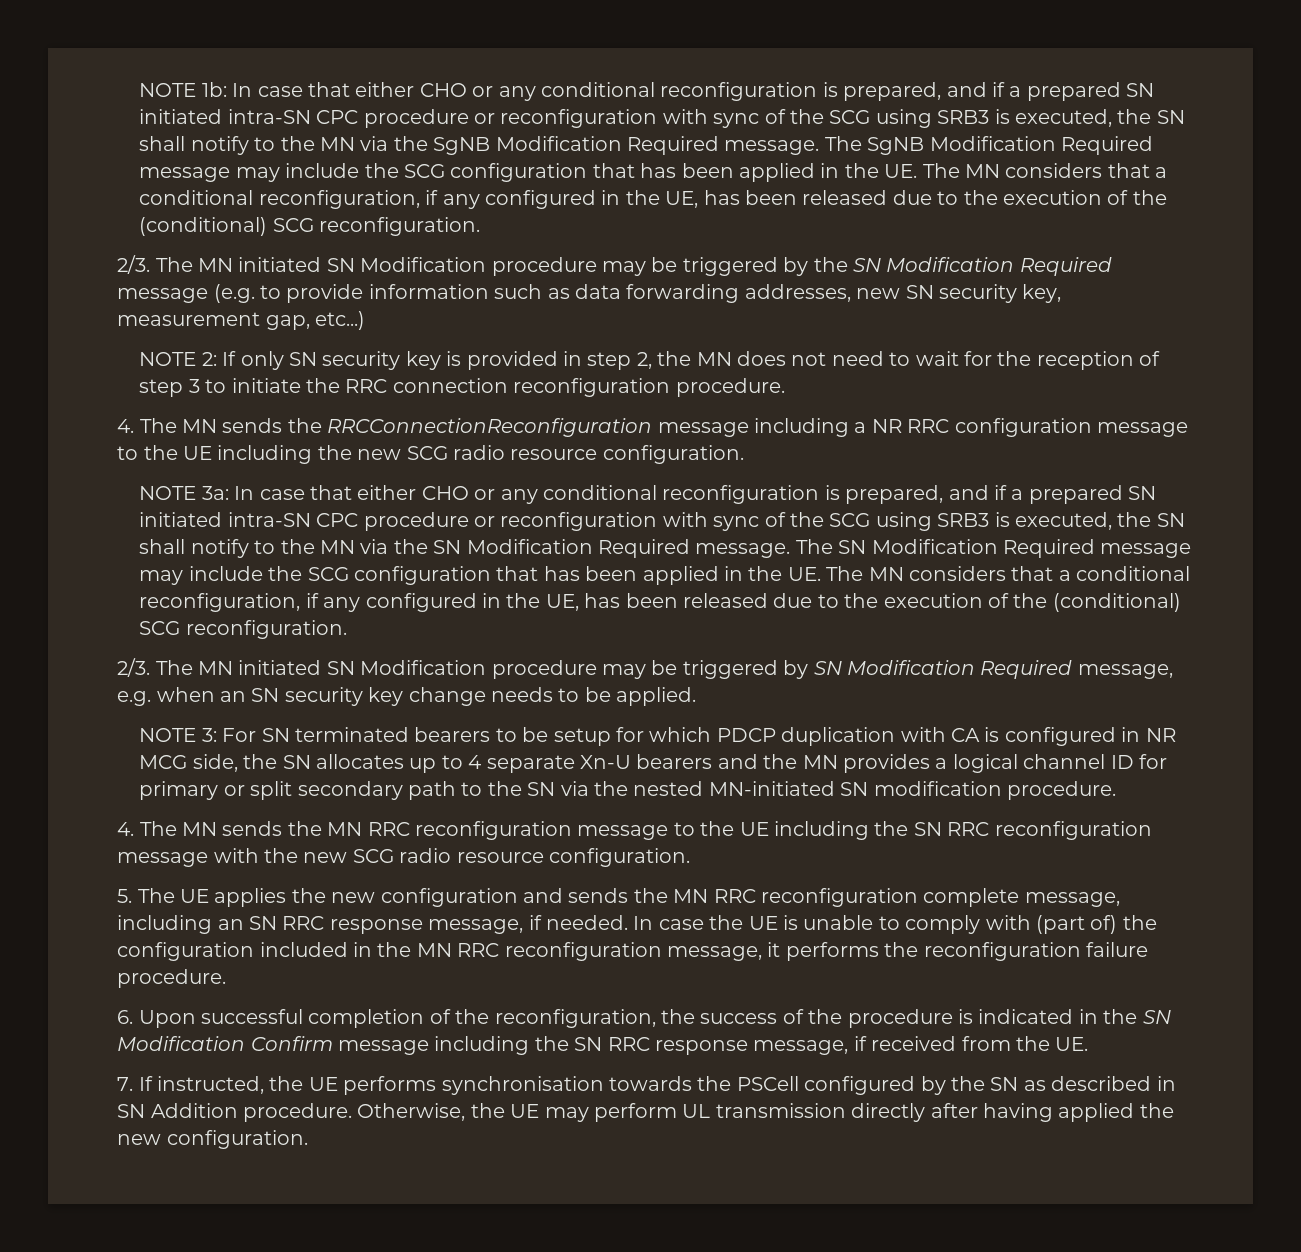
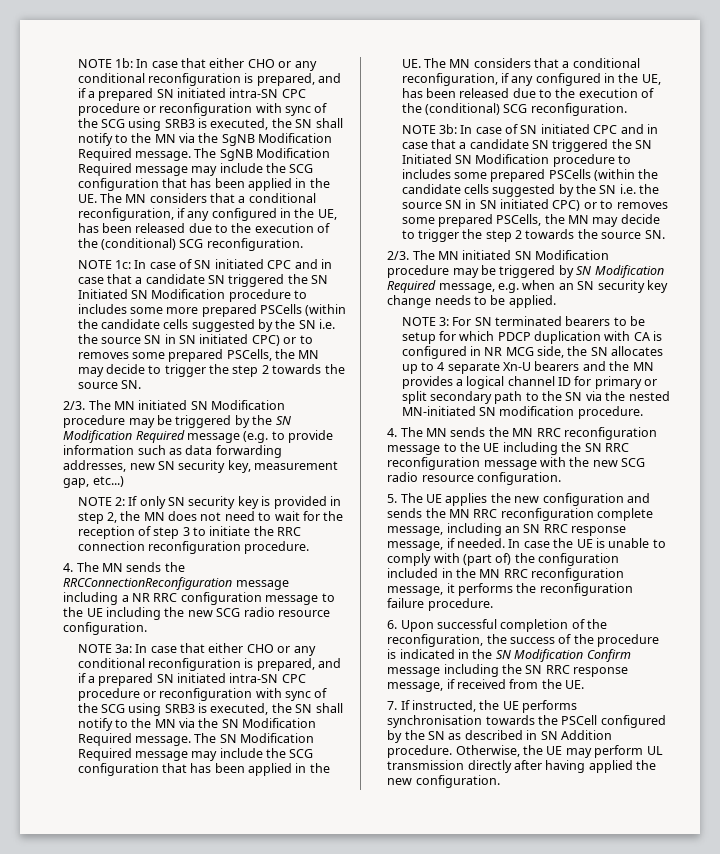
+ NOTE 1c: In case of SN initiated CPC and in case that a candidate SN triggered the SN Initiated SN Modification procedure to includes some more prepared PSCells (within the candidate cells suggested by the SN i.e. the source SN in SN initiated CPC) or to removes some prepared PSCells, the MN may decide to trigger the step 2 towards the source SN.
+ NOTE 3b: In case of SN initiated CPC and in case that a candidate SN triggered the SN Initiated SN Modification procedure to includes some prepared PSCells (within the candidate cells suggested by the SN i.e. the source SN in SN initiated CPC) or to removes some prepared PSCells, the MN may decide to trigger the step 2 towards the source SN.

